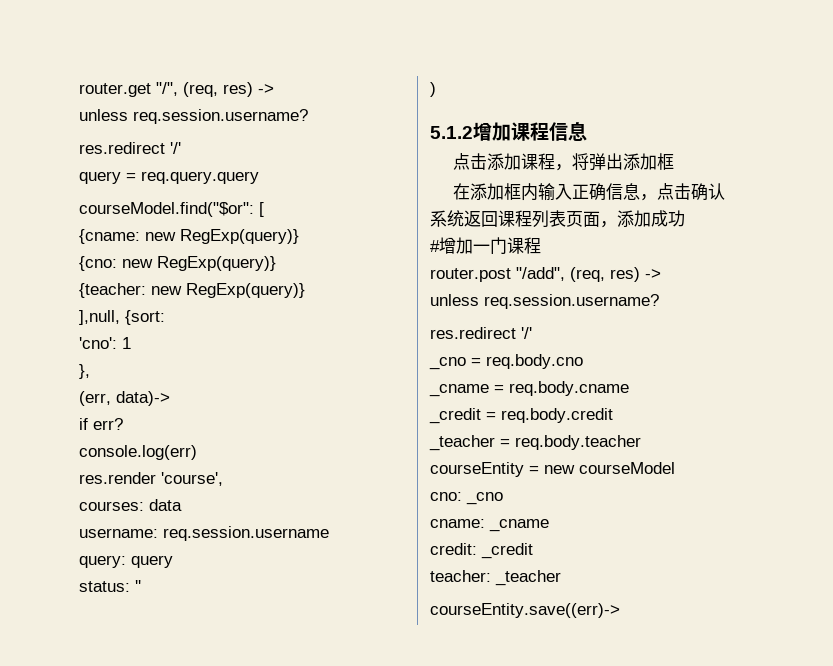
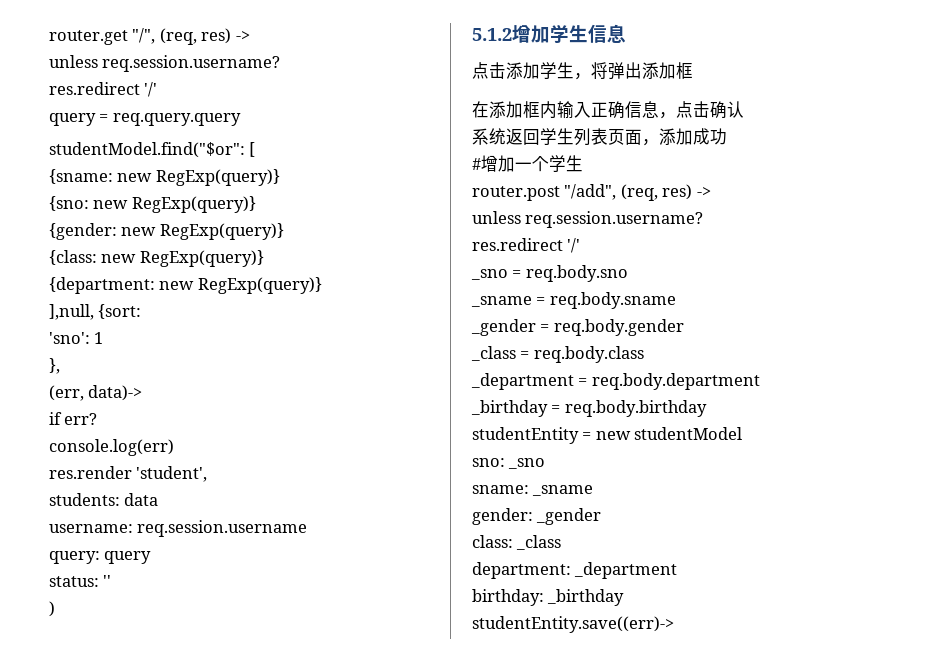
- courseModel.find("$or": [
+ studentModel.find("$or": [
- {cname: new RegExp(query)}
- {cno: new RegExp(query)}
- {teacher: new RegExp(query)}
+ {sname: new RegExp(query)}
+ {sno: new RegExp(query)}
+ {gender: new RegExp(query)}
+ {class: new RegExp(query)}
+ {department: new RegExp(query)}
- 'cno': 1
+ 'sno': 1
- res.render 'course',
- courses: data
+ res.render 'student',
+ students: data
- 5.1.2增加课程信息
+ 5.1.2增加学生信息
- 点击添加课程，将弹出添加框
+ 点击添加学生，将弹出添加框
- 系统返回课程列表页面，添加成功
+ 系统返回学生列表页面，添加成功
- #增加一门课程
+ #增加一个学生
- _cno = req.body.cno
- _cname = req.body.cname
- _credit = req.body.credit
- _teacher = req.body.teacher
- courseEntity = new courseModel
- cno: _cno
- cname: _cname
- credit: _credit
- teacher: _teacher
- courseEntity.save((err)->
+ _sno = req.body.sno
+ _sname = req.body.sname
+ _gender = req.body.gender
+ _class = req.body.class
+ _department = req.body.department
+ _birthday = req.body.birthday
+ studentEntity = new studentModel
+ sno: _sno
+ sname: _sname
+ gender: _gender
+ class: _class
+ department: _department
+ birthday: _birthday
+ studentEntity.save((err)->

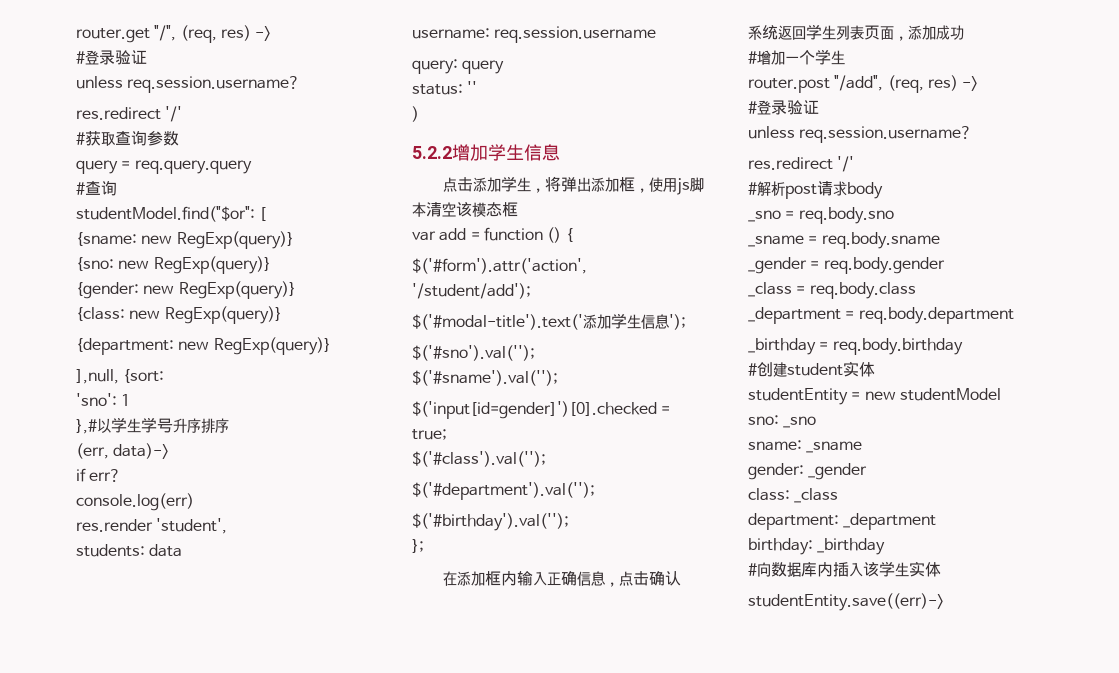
  router.get "/", (req, res) ->
+ #登录验证
  unless req.session.username?
  res.redirect '/'
+ #获取查询参数
+ #查询
- },
+ },#以学生学号升序排序
- 5.1.2增加学生信息
+ 5.2.2增加学生信息
- 点击添加学生，将弹出添加框
+ 点击添加学生，将弹出添加框，使用js脚本清空该模态框
+ var add = function () {
+ $('#form').attr('action', '/student/add');
+ $('#modal-title').text('添加学生信息');
+ $('#sno').val('');
+ $('#sname').val('');
+ $('input[id=gender]')[0].checked = true;
+ $('#class').val('');
+ $('#department').val('');
+ $('#birthday').val('');
+ };
  router.post "/add", (req, res) ->
+ #登录验证
  unless req.session.username?
  res.redirect '/'
+ #解析post请求body
+ #创建student实体
+ #向数据库内插入该学生实体

